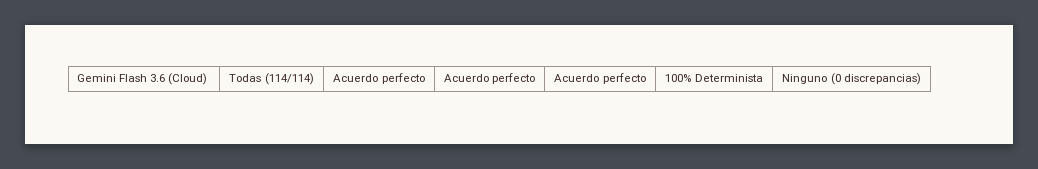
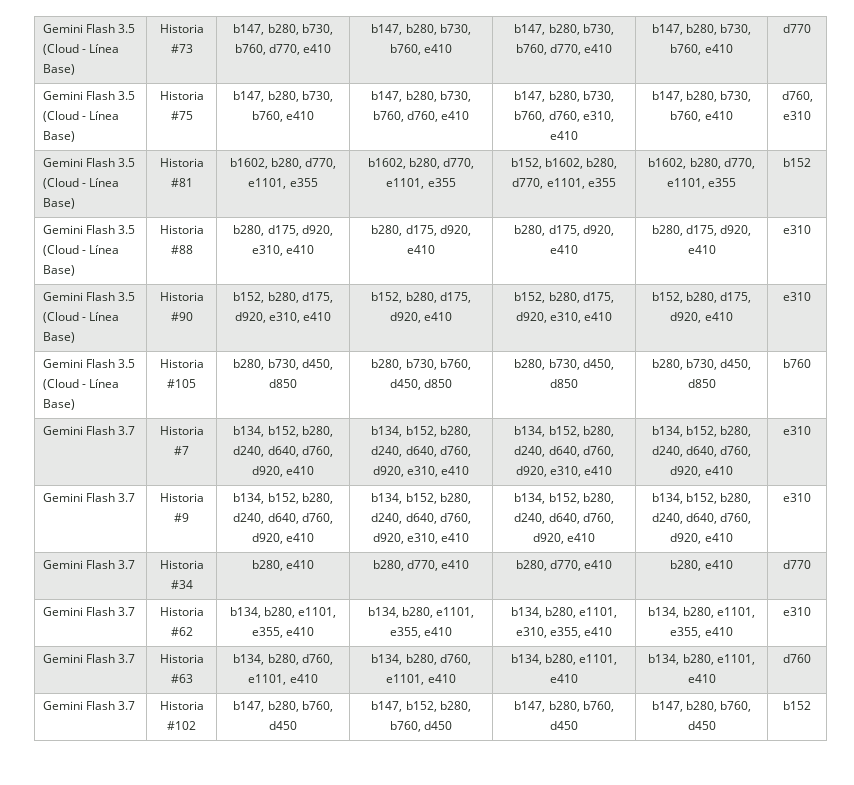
- Gemini Flash 3.6 (Cloud) | Todas (114/114) | Acuerdo perfecto | Acuerdo perfecto | Acuerdo perfecto | 100% Determinista | Ninguno (0 discrepancias)
+ Gemini Flash 3.5 (Cloud - Línea Base) | Historia #73 | b147, b280, b730, b760, d770, e410 | b147, b280, b730, b760, e410 | b147, b280, b730, b760, d770, e410 | b147, b280, b730, b760, e410 | d770
+ Gemini Flash 3.5 (Cloud - Línea Base) | Historia #75 | b147, b280, b730, b760, e410 | b147, b280, b730, b760, d760, e410 | b147, b280, b730, b760, d760, e310, e410 | b147, b280, b730, b760, e410 | d760, e310
+ Gemini Flash 3.5 (Cloud - Línea Base) | Historia #81 | b1602, b280, d770, e1101, e355 | b1602, b280, d770, e1101, e355 | b152, b1602, b280, d770, e1101, e355 | b1602, b280, d770, e1101, e355 | b152
+ Gemini Flash 3.5 (Cloud - Línea Base) | Historia #88 | b280, d175, d920, e310, e410 | b280, d175, d920, e410 | b280, d175, d920, e410 | b280, d175, d920, e410 | e310
+ Gemini Flash 3.5 (Cloud - Línea Base) | Historia #90 | b152, b280, d175, d920, e310, e410 | b152, b280, d175, d920, e410 | b152, b280, d175, d920, e310, e410 | b152, b280, d175, d920, e410 | e310
+ Gemini Flash 3.5 (Cloud - Línea Base) | Historia #105 | b280, b730, d450, d850 | b280, b730, b760, d450, d850 | b280, b730, d450, d850 | b280, b730, d450, d850 | b760
+ Gemini Flash 3.7 | Historia #7 | b134, b152, b280, d240, d640, d760, d920, e410 | b134, b152, b280, d240, d640, d760, d920, e310, e410 | b134, b152, b280, d240, d640, d760, d920, e310, e410 | b134, b152, b280, d240, d640, d760, d920, e410 | e310
+ Gemini Flash 3.7 | Historia #9 | b134, b152, b280, d240, d640, d760, d920, e410 | b134, b152, b280, d240, d640, d760, d920, e310, e410 | b134, b152, b280, d240, d640, d760, d920, e410 | b134, b152, b280, d240, d640, d760, d920, e410 | e310
+ Gemini Flash 3.7 | Historia #34 | b280, e410 | b280, d770, e410 | b280, d770, e410 | b280, e410 | d770
+ Gemini Flash 3.7 | Historia #62 | b134, b280, e1101, e355, e410 | b134, b280, e1101, e355, e410 | b134, b280, e1101, e310, e355, e410 | b134, b280, e1101, e355, e410 | e310
+ Gemini Flash 3.7 | Historia #63 | b134, b280, d760, e1101, e410 | b134, b280, d760, e1101, e410 | b134, b280, e1101, e410 | b134, b280, e1101, e410 | d760
+ Gemini Flash 3.7 | Historia #102 | b147, b280, b760, d450 | b147, b152, b280, b760, d450 | b147, b280, b760, d450 | b147, b280, b760, d450 | b152

